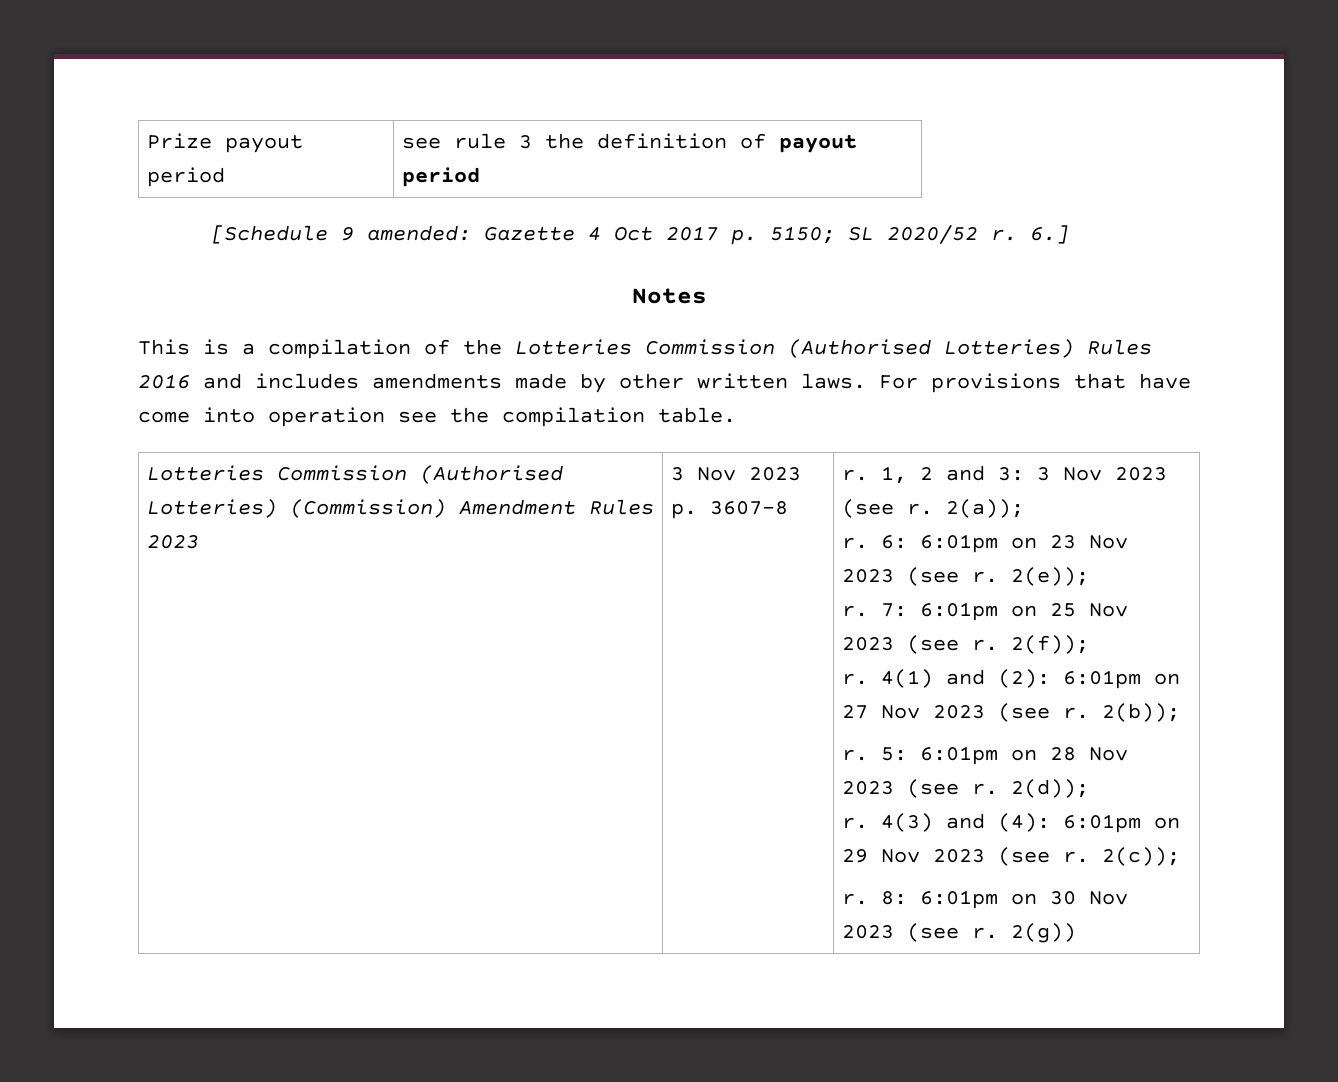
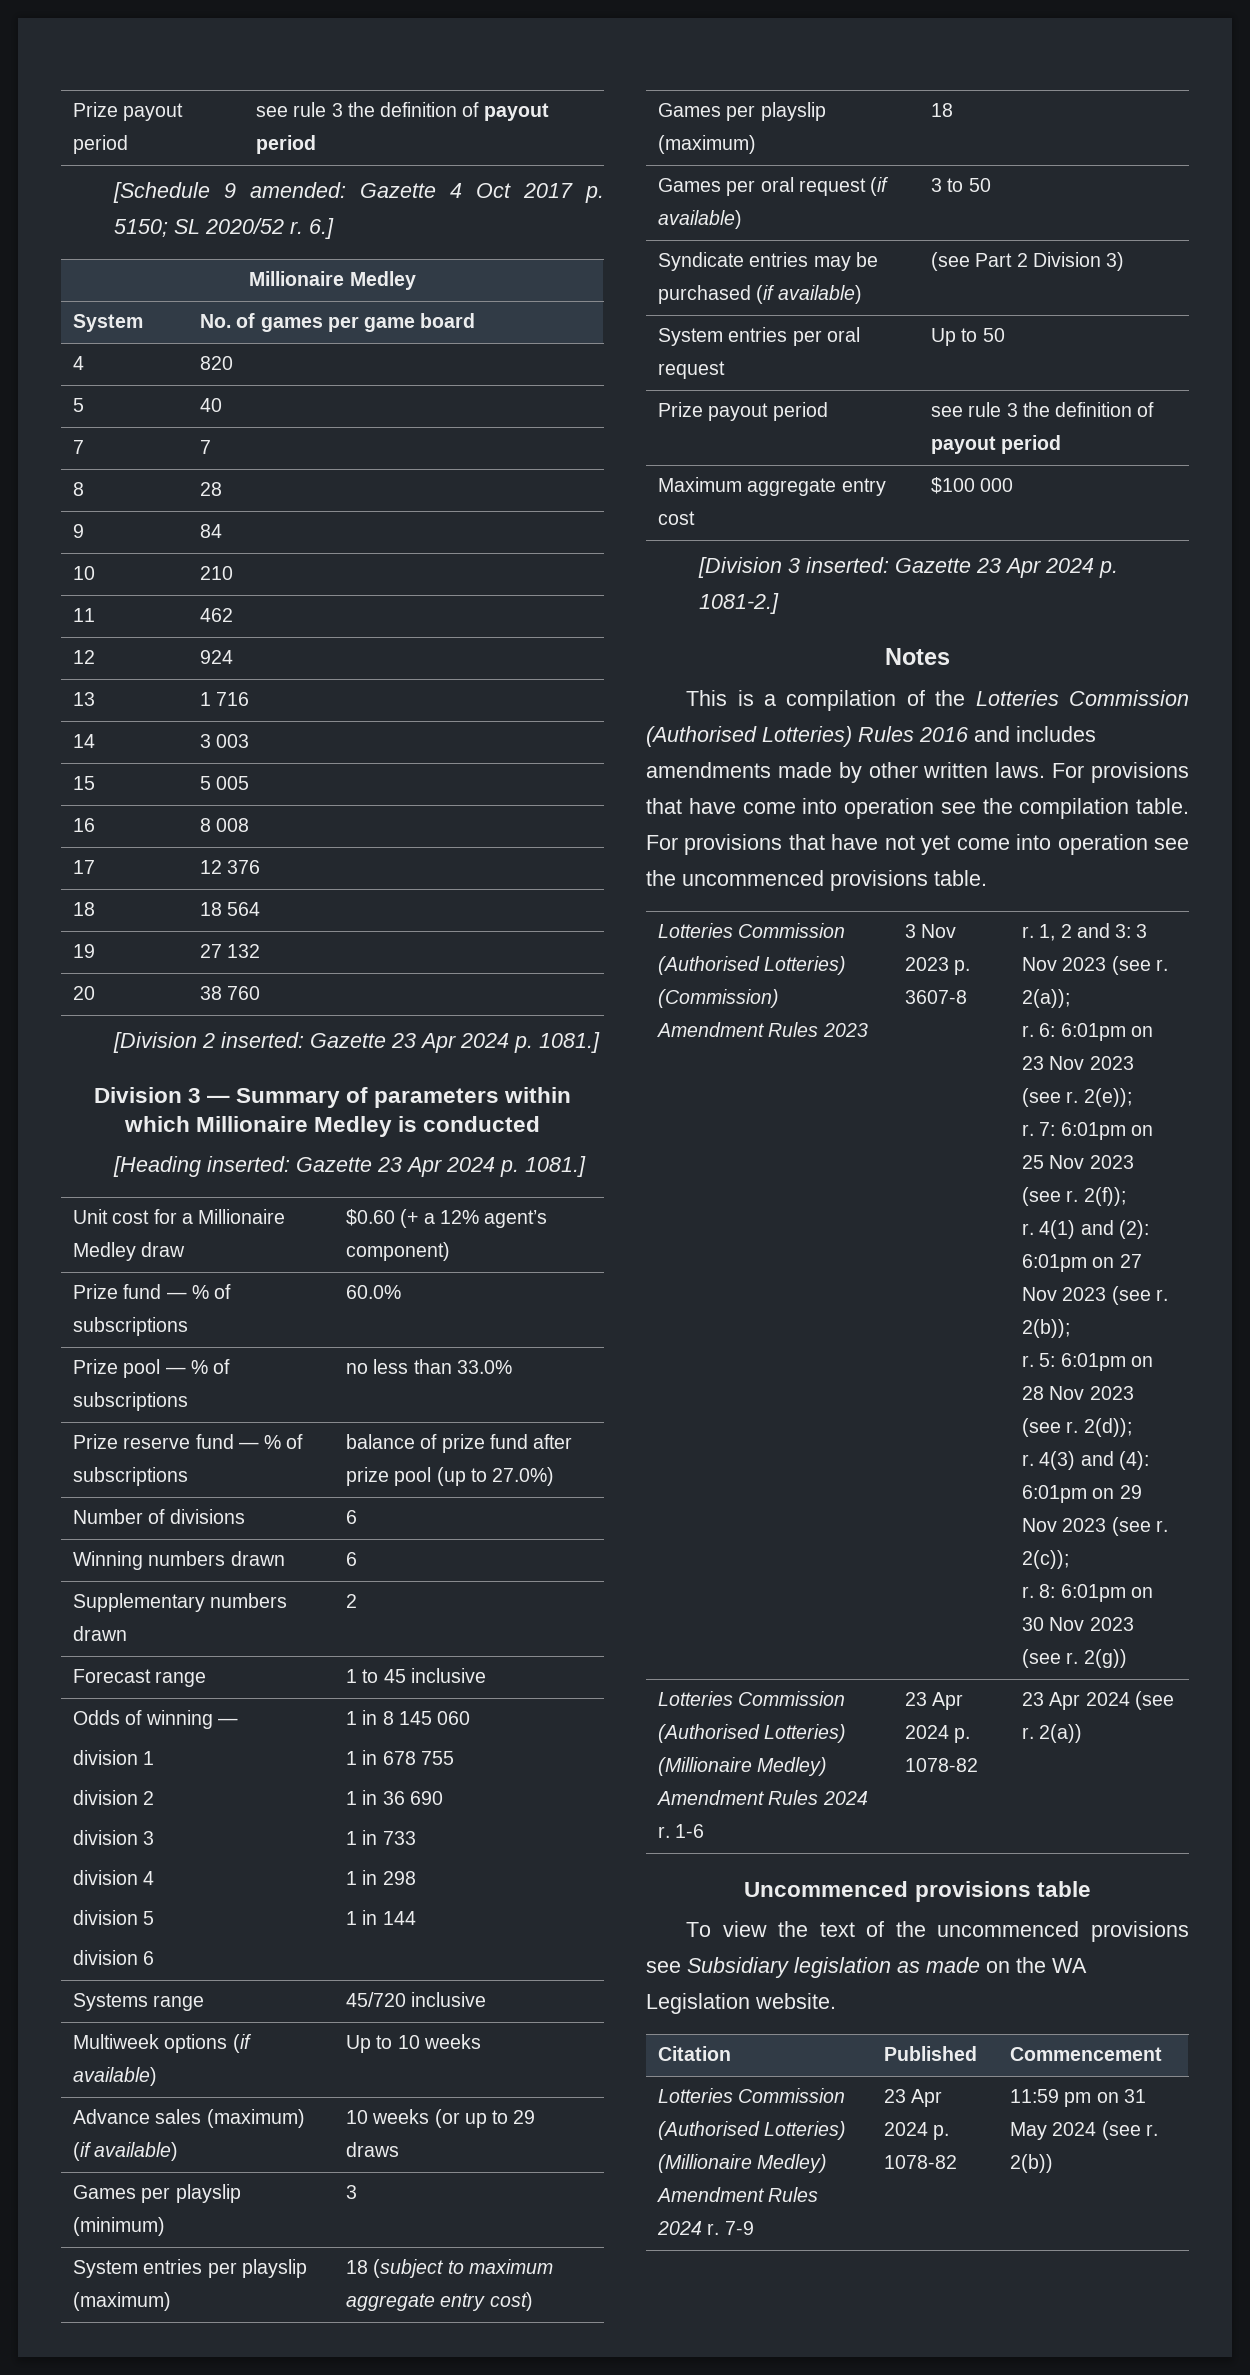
  6.]
+ Millionaire Medley
+ System | No. of games per game board
+ 4 | 820
+ 5 | 40
+ 7 | 7
+ 8 | 28
+ 9 | 84
+ 10 | 210
+ 11 | 462
+ 12 | 924
+ 13 | 1 716
+ 14 | 3 003
+ 15 | 5 005
+ 16 | 8 008
+ 17 | 12 376
+ 18 | 18 564
+ 19 | 27 132
+ 20 | 38 760
+ [Division 2 inserted: Gazette 23 Apr 2024 p. 1081.]
+ Division 3 — Summary of parameters within which Millionaire Medley is conducted
+ [Heading inserted: Gazette 23 Apr 2024 p. 1081.]
+ Unit cost for a Millionaire Medley draw | $0.60 (+ a 12% agent’s component)
+ Prize fund — % of subscriptions | 60.0%
+ Prize pool — % of subscriptions | no less than 33.0%
+ Prize reserve fund — % of subscriptions | balance of prize fund after prize pool (up to 27.0%)
+ Number of divisions | 6
+ Winning numbers drawn | 6
+ Supplementary numbers drawn | 2
+ Forecast range | 1 to 45 inclusive
+ Odds of winning —
+ division 1
+ division 2
+ division 3
+ division 4
+ division 5
+ division 6 | 1 in 8 145 060
+ 1 in 678 755
+ 1 in 36 690
+ 1 in 733
+ 1 in 298
+ 1 in 144
+ Systems range | 45/720 inclusive
+ Multiweek options (if available) | Up to 10 weeks
+ Advance sales (maximum) (if available) | 10 weeks (or up to 29 draws
+ Games per playslip (minimum) | 3
+ System entries per playslip (maximum) | 18 (subject to maximum aggregate entry cost)
+ Games per playslip (maximum) | 18
+ Games per oral request (if available) | 3 to 50
+ Syndicate entries may be purchased (if available) | (see Part 2 Division 3)
+ System entries per oral request | Up to 50
+ Prize payout period | see rule 3 the definition of payout period
+ Maximum aggregate entry cost | $100 000
+ [Division 3 inserted: Gazette 23 Apr 2024 p. 1081-2.]
+ For provisions that have not yet come into operation see the uncommenced provisions table.
+ Lotteries Commission (Authorised Lotteries) (Millionaire Medley) Amendment Rules 2024 r. 1-6 | 23 Apr 2024 p. 1078-82 | 23 Apr 2024 (see r. 2(a))
+ Uncommenced provisions table
+ To view the text of the uncommenced provisions see Subsidiary legislation as made on the WA Legislation website.
+ Citation | Published | Commencement
+ Lotteries Commission (Authorised Lotteries) (Millionaire Medley) Amendment Rules 2024 r. 7-9 | 23 Apr 2024 p. 1078-82 | 11:59 pm on 31 May 2024 (see r. 2(b))

